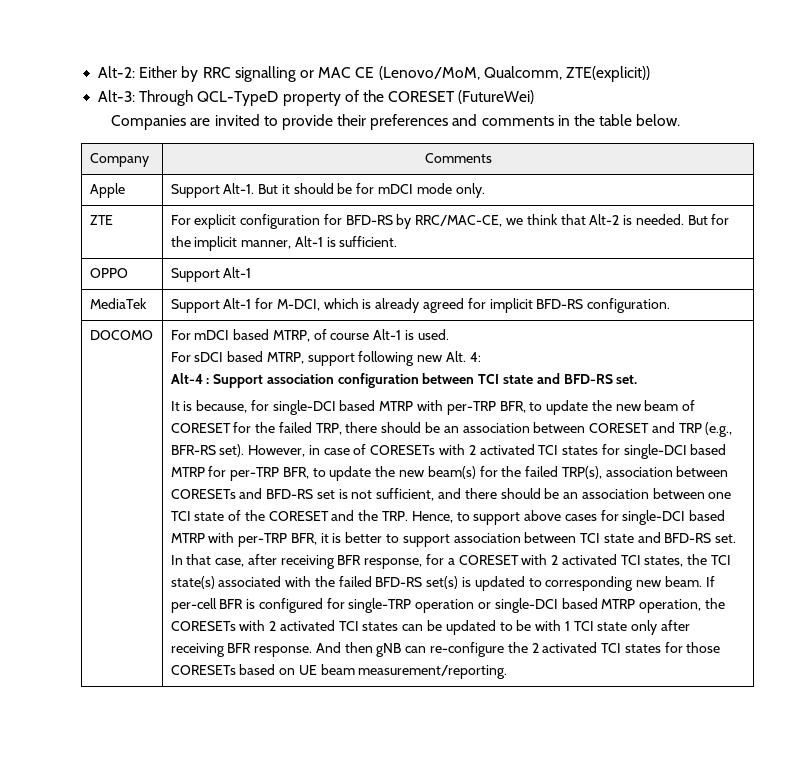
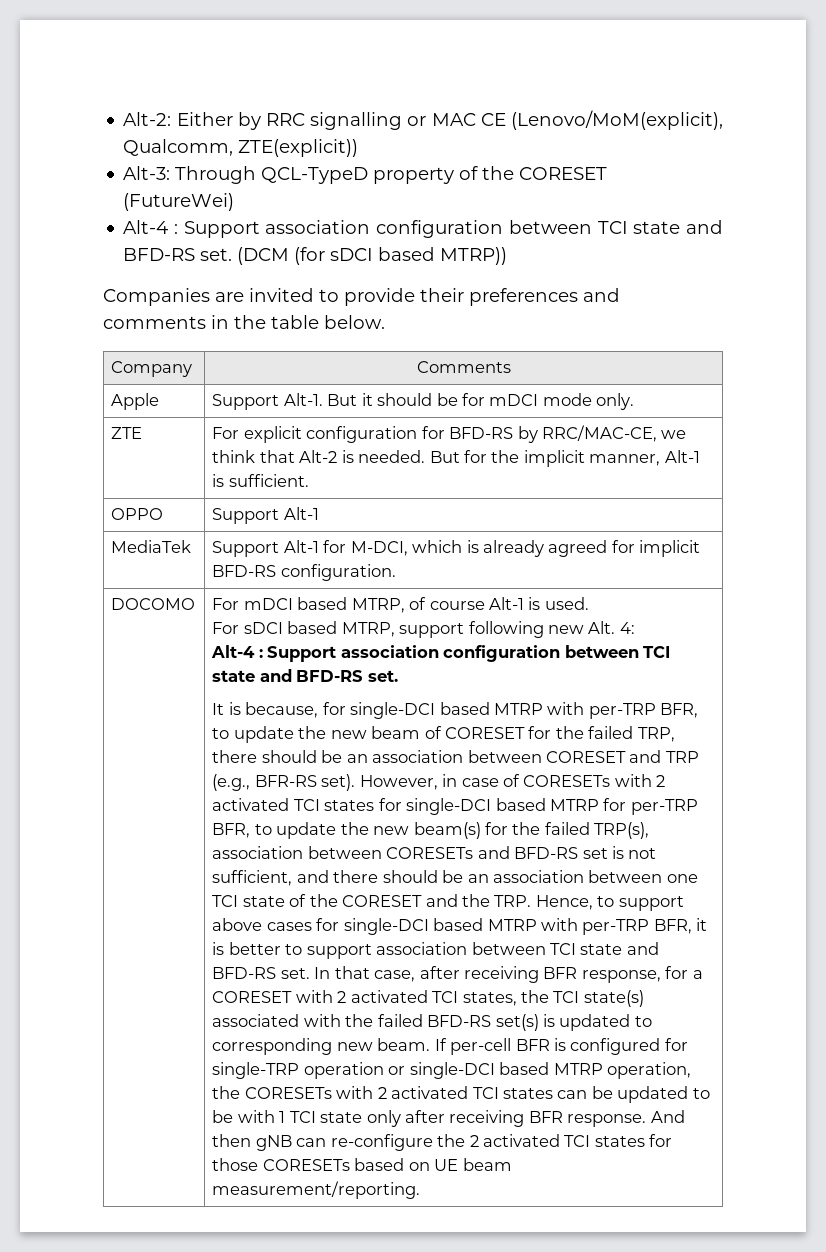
- Alt-2: Either by RRC signalling or MAC CE (Lenovo/MoM, Qualcomm, ZTE(explicit))
+ Alt-2: Either by RRC signalling or MAC CE (Lenovo/MoM(explicit), Qualcomm, ZTE(explicit))
+ Alt-4 : Support association configuration between TCI state and BFD-RS set. (DCM (for sDCI based MTRP))

